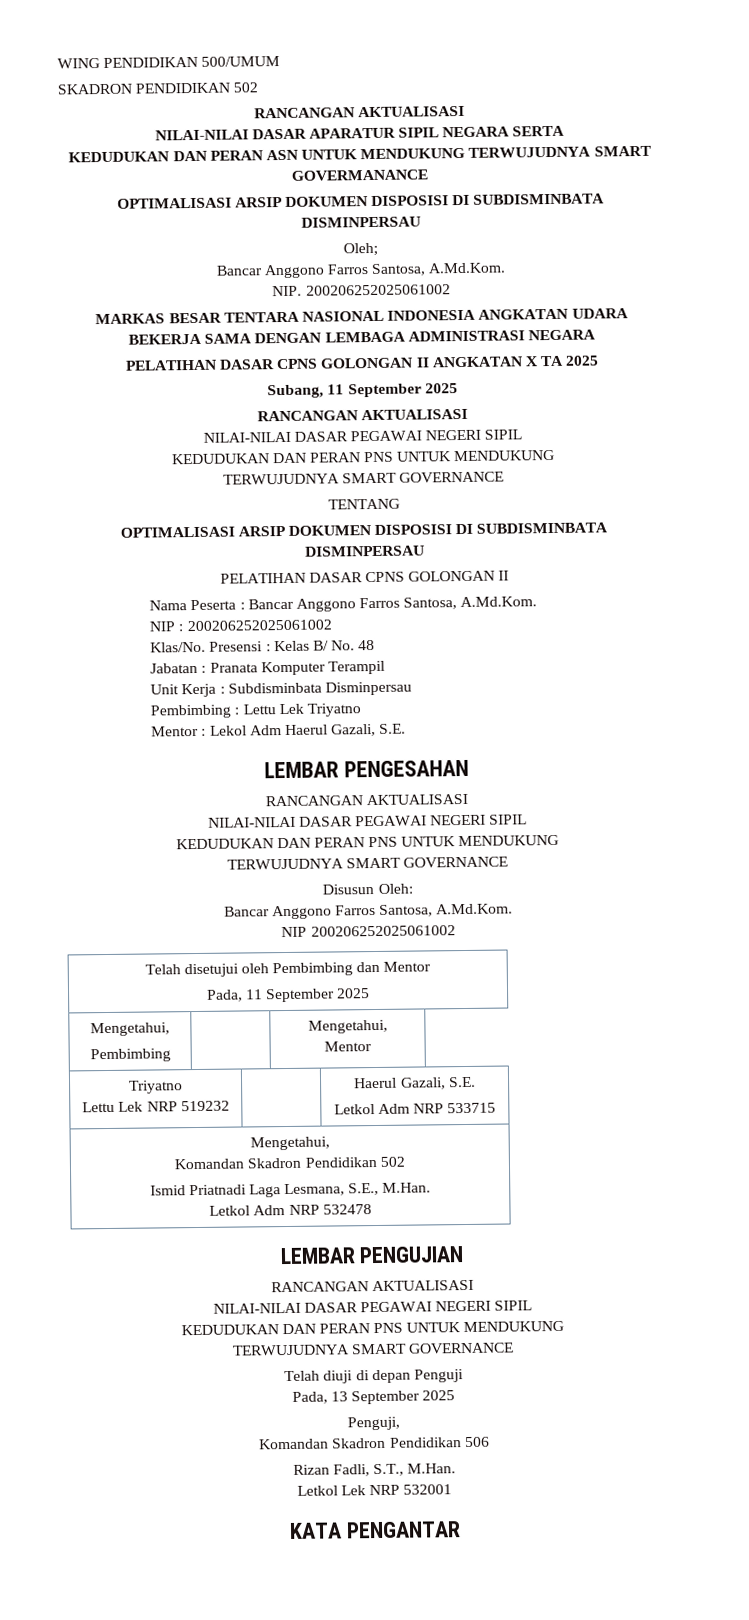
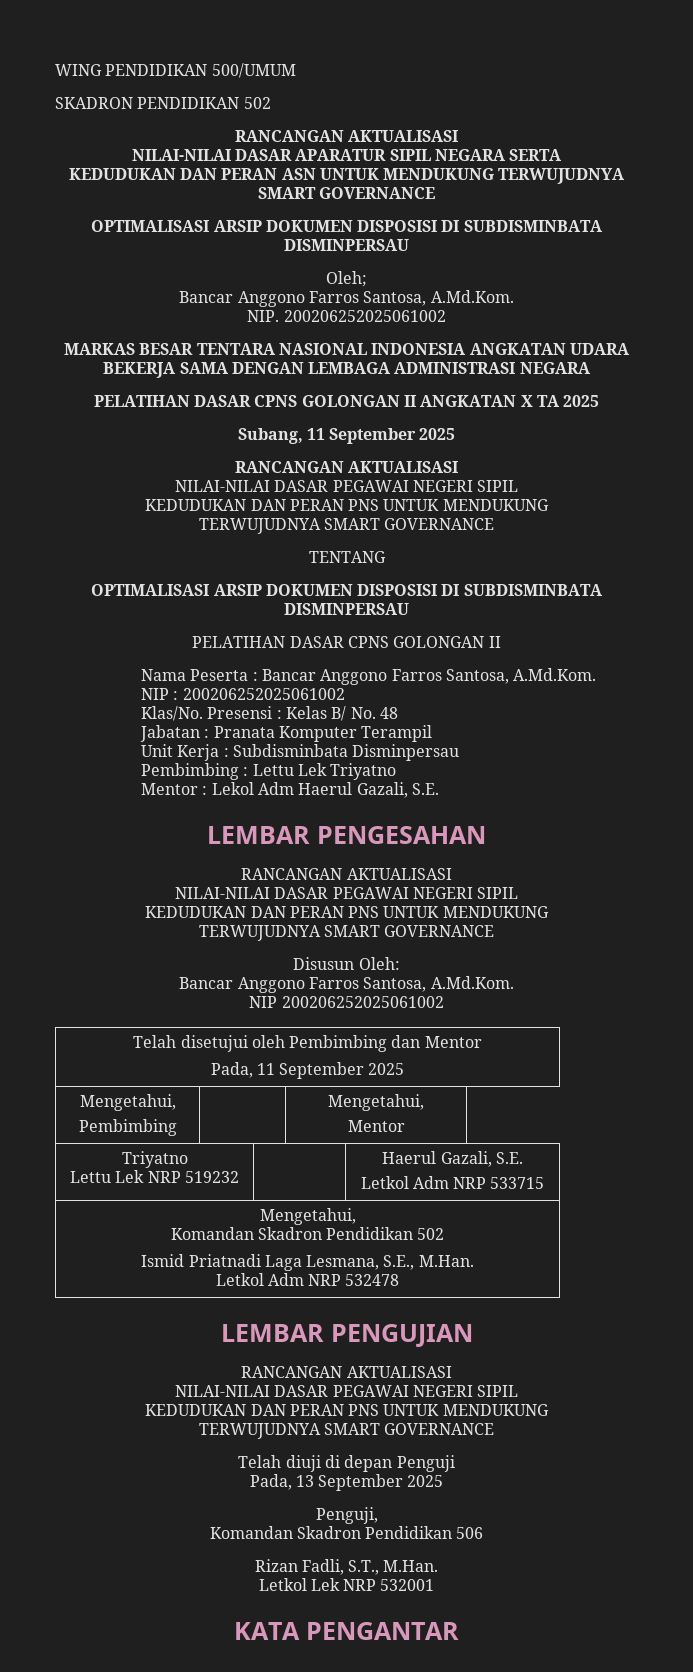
- KEDUDUKAN DAN PERAN ASN UNTUK MENDUKUNG TERWUJUDNYA SMART GOVERMANANCE
+ KEDUDUKAN DAN PERAN ASN UNTUK MENDUKUNG TERWUJUDNYA SMART GOVERNANCE

